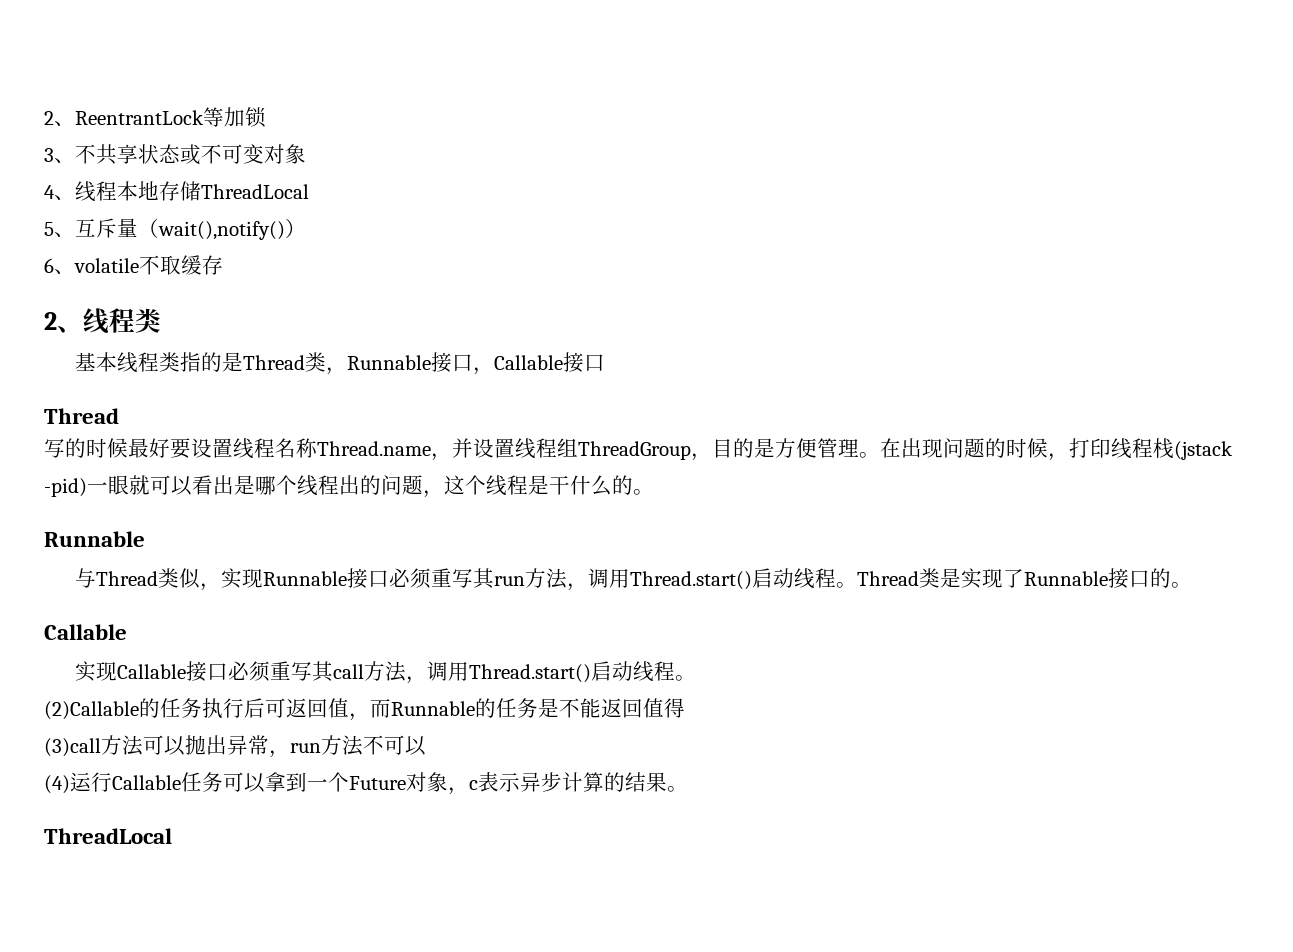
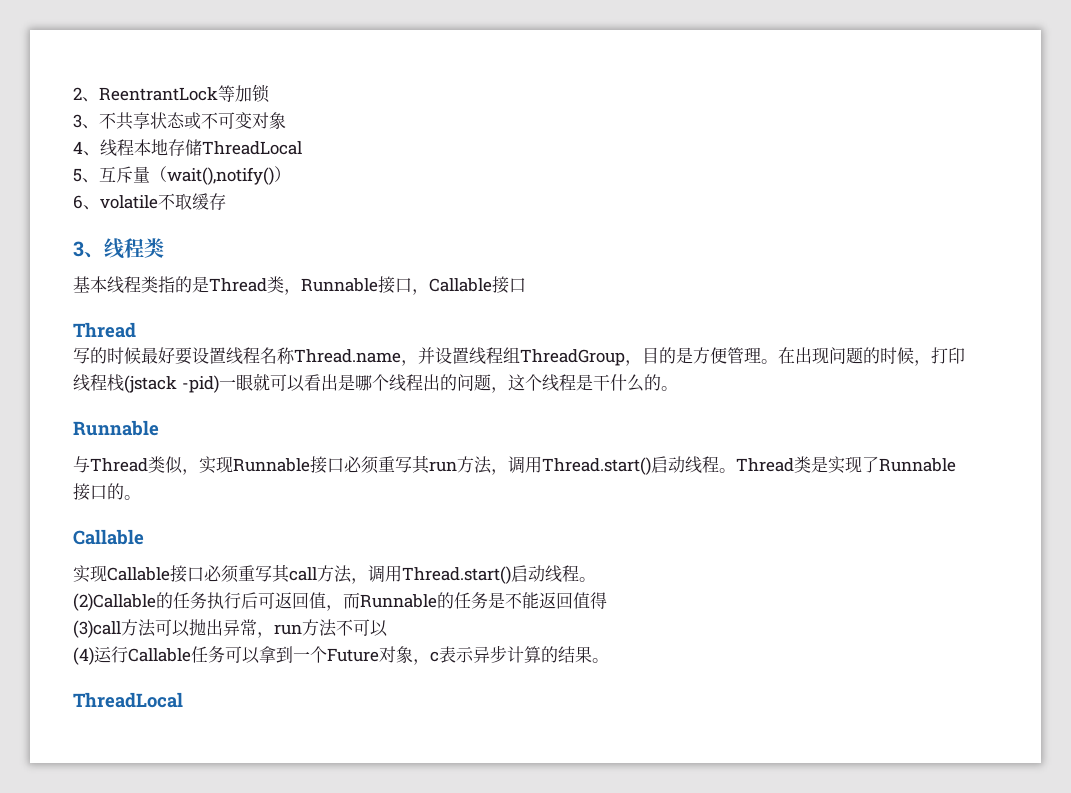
- 2、线程类
+ 3、线程类

